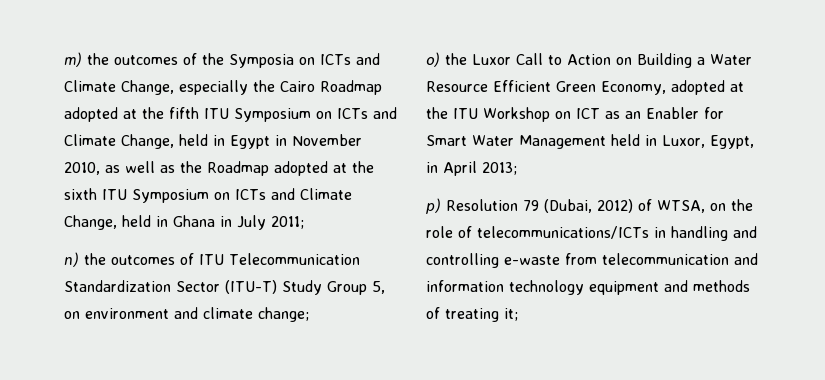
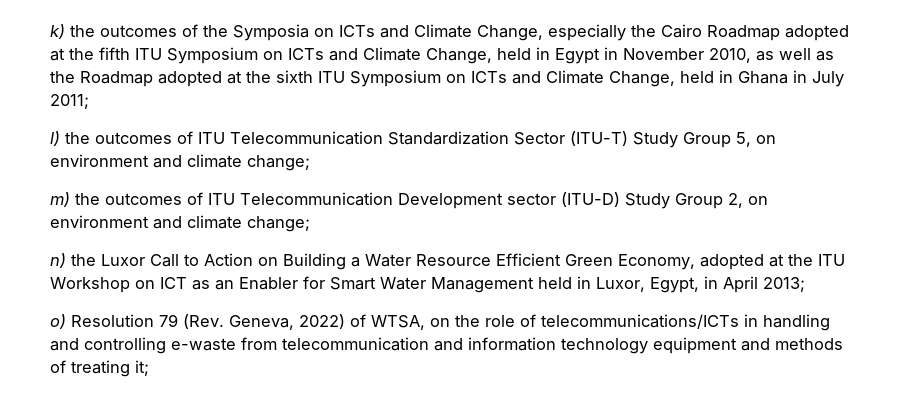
- m) the outcomes of the Symposia on ICTs and Climate Change, especially the Cairo Roadmap adopted at the fifth ITU Symposium on ICTs and Climate Change, held in Egypt in November 2010, as well as the Roadmap adopted at the sixth ITU Symposium on ICTs and Climate Change, held in Ghana in July 2011;
+ k) the outcomes of the Symposia on ICTs and Climate Change, especially the Cairo Roadmap adopted at the fifth ITU Symposium on ICTs and Climate Change, held in Egypt in November 2010, as well as the Roadmap adopted at the sixth ITU Symposium on ICTs and Climate Change, held in Ghana in July 2011;
- n) the outcomes of ITU Telecommunication Standardization Sector (ITU-T) Study Group 5, on environment and climate change;
+ l) the outcomes of ITU Telecommunication Standardization Sector (ITU-T) Study Group 5, on environment and climate change;
- o) the Luxor Call to Action on Building a Water Resource Efficient Green Economy, adopted at the ITU Workshop on ICT as an Enabler for Smart Water Management held in Luxor, Egypt, in April 2013;
+ m) the outcomes of ITU Telecommunication Development sector (ITU-D) Study Group 2, on environment and climate change;
+ n) the Luxor Call to Action on Building a Water Resource Efficient Green Economy, adopted at the ITU Workshop on ICT as an Enabler for Smart Water Management held in Luxor, Egypt, in April 2013;
- p) Resolution 79 (Dubai, 2012) of WTSA, on the role of telecommunications/ICTs in handling and controlling e-waste from telecommunication and information technology equipment and methods of treating it;
+ o) Resolution 79 (Rev. Geneva, 2022) of WTSA, on the role of telecommunications/ICTs in handling and controlling e-waste from telecommunication and information technology equipment and methods of treating it;

